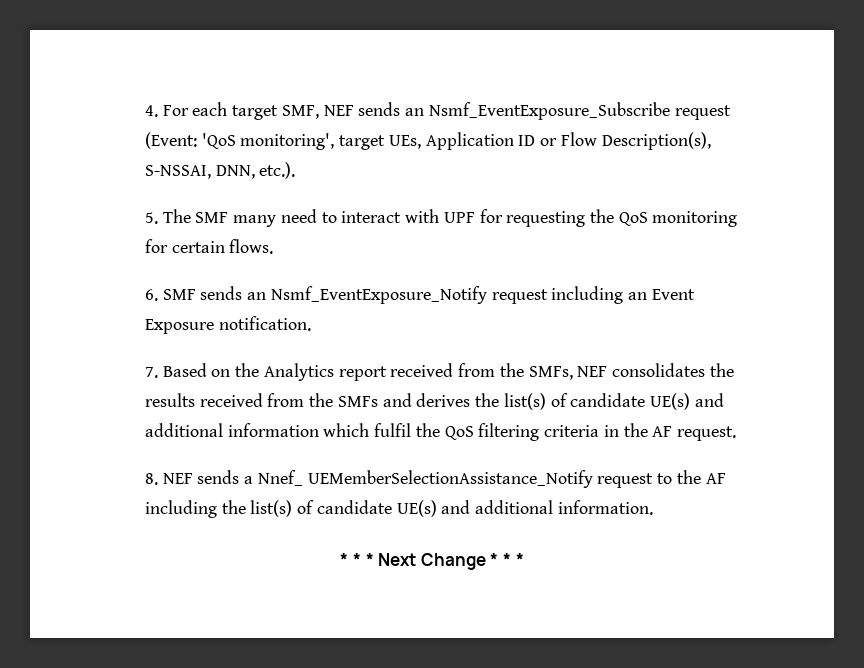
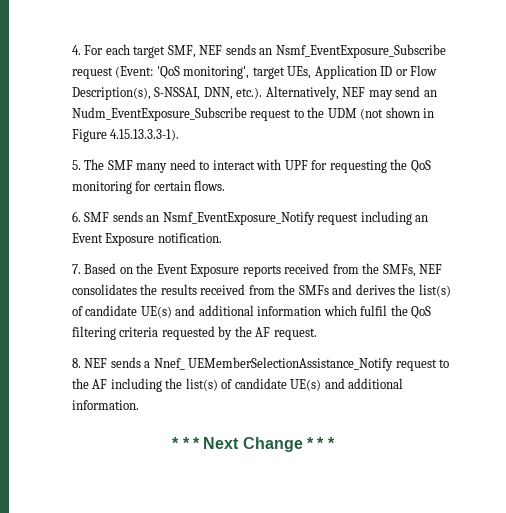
- 4. For each target SMF, NEF sends an Nsmf_EventExposure_Subscribe request (Event: 'QoS monitoring', target UEs, Application ID or Flow Description(s), S-NSSAI, DNN, etc.).
+ 4. For each target SMF, NEF sends an Nsmf_EventExposure_Subscribe request (Event: 'QoS monitoring', target UEs, Application ID or Flow Description(s), S-NSSAI, DNN, etc.). Alternatively, NEF may send an Nudm_EventExposure_Subscribe request to the UDM (not shown in Figure 4.15.13.3.3-1).
- 7. Based on the Analytics report received from the SMFs, NEF consolidates the results received from the SMFs and derives the list(s) of candidate UE(s) and additional information which fulfil the QoS filtering criteria in the AF request.
+ 7. Based on the Event Exposure reports received from the SMFs, NEF consolidates the results received from the SMFs and derives the list(s) of candidate UE(s) and additional information which fulfil the QoS filtering criteria requested by the AF request.

